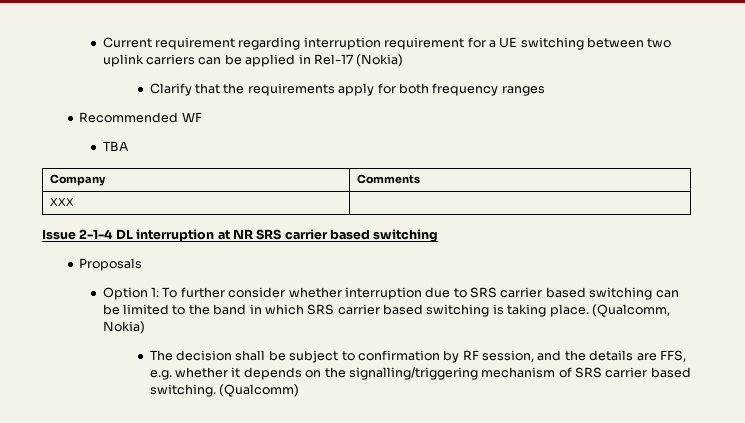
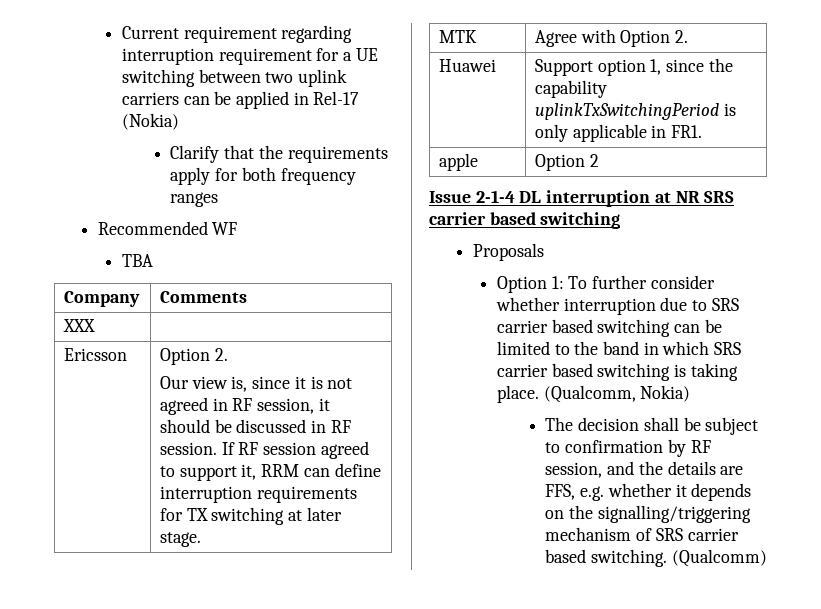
+ Ericsson | Option 2.
+ Our view is, since it is not agreed in RF session, it should be discussed in RF session. If RF session agreed to support it, RRM can define interruption requirements for TX switching at later stage.
+ MTK | Agree with Option 2.
+ Huawei | Support option 1, since the capability uplinkTxSwitchingPeriod is only applicable in FR1.
+ apple | Option 2

